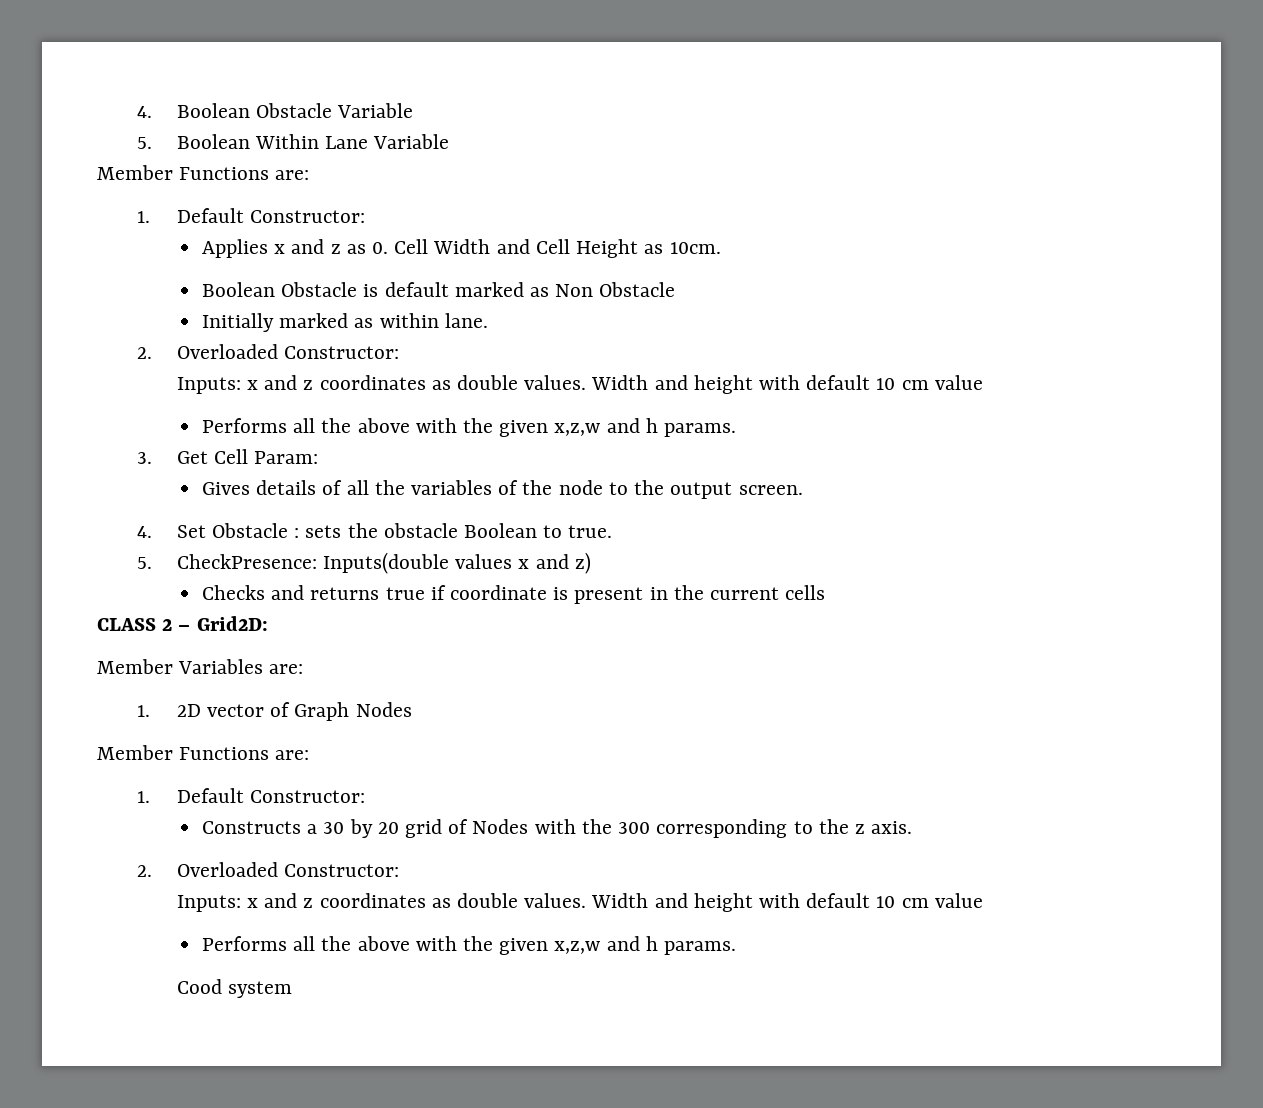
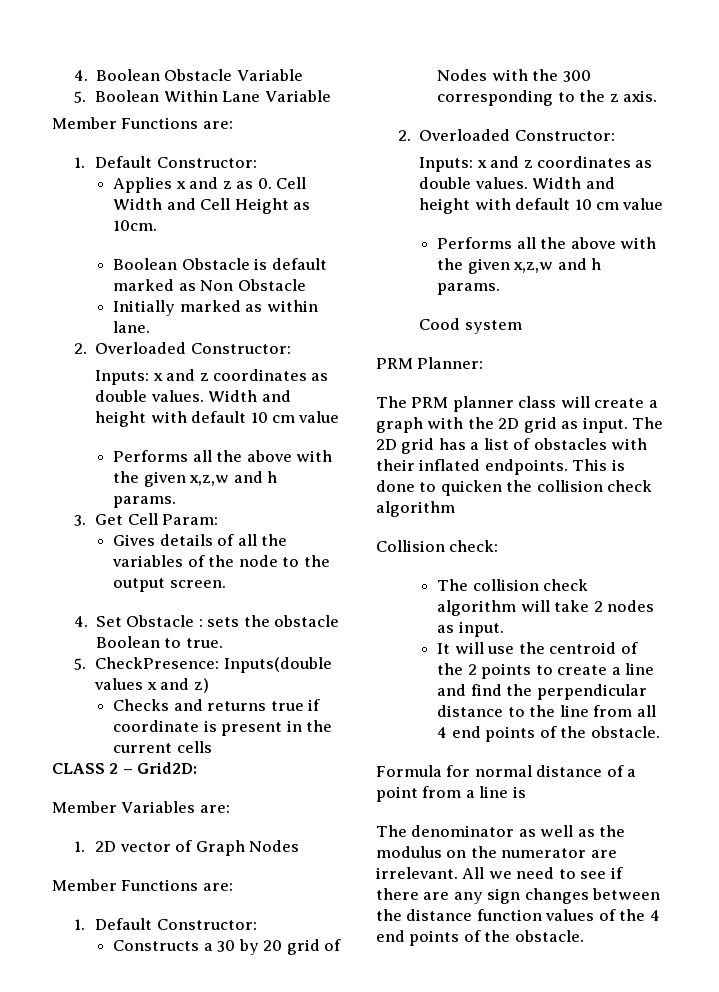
+ PRM Planner:
+ The PRM planner class will create a graph with the 2D grid as input. The 2D grid has a list of obstacles with their inflated endpoints. This is done to quicken the collision check algorithm
+ Collision check:
+ The collision check algorithm will take 2 nodes as input.
+ It will use the centroid of the 2 points to create a line and find the perpendicular distance to the line from all 4 end points of the obstacle.
+ Formula for normal distance of a point from a line is
+ The denominator as well as the modulus on the numerator are irrelevant. All we need to see if there are any sign changes between the distance function values of the 4 end points of the obstacle.

